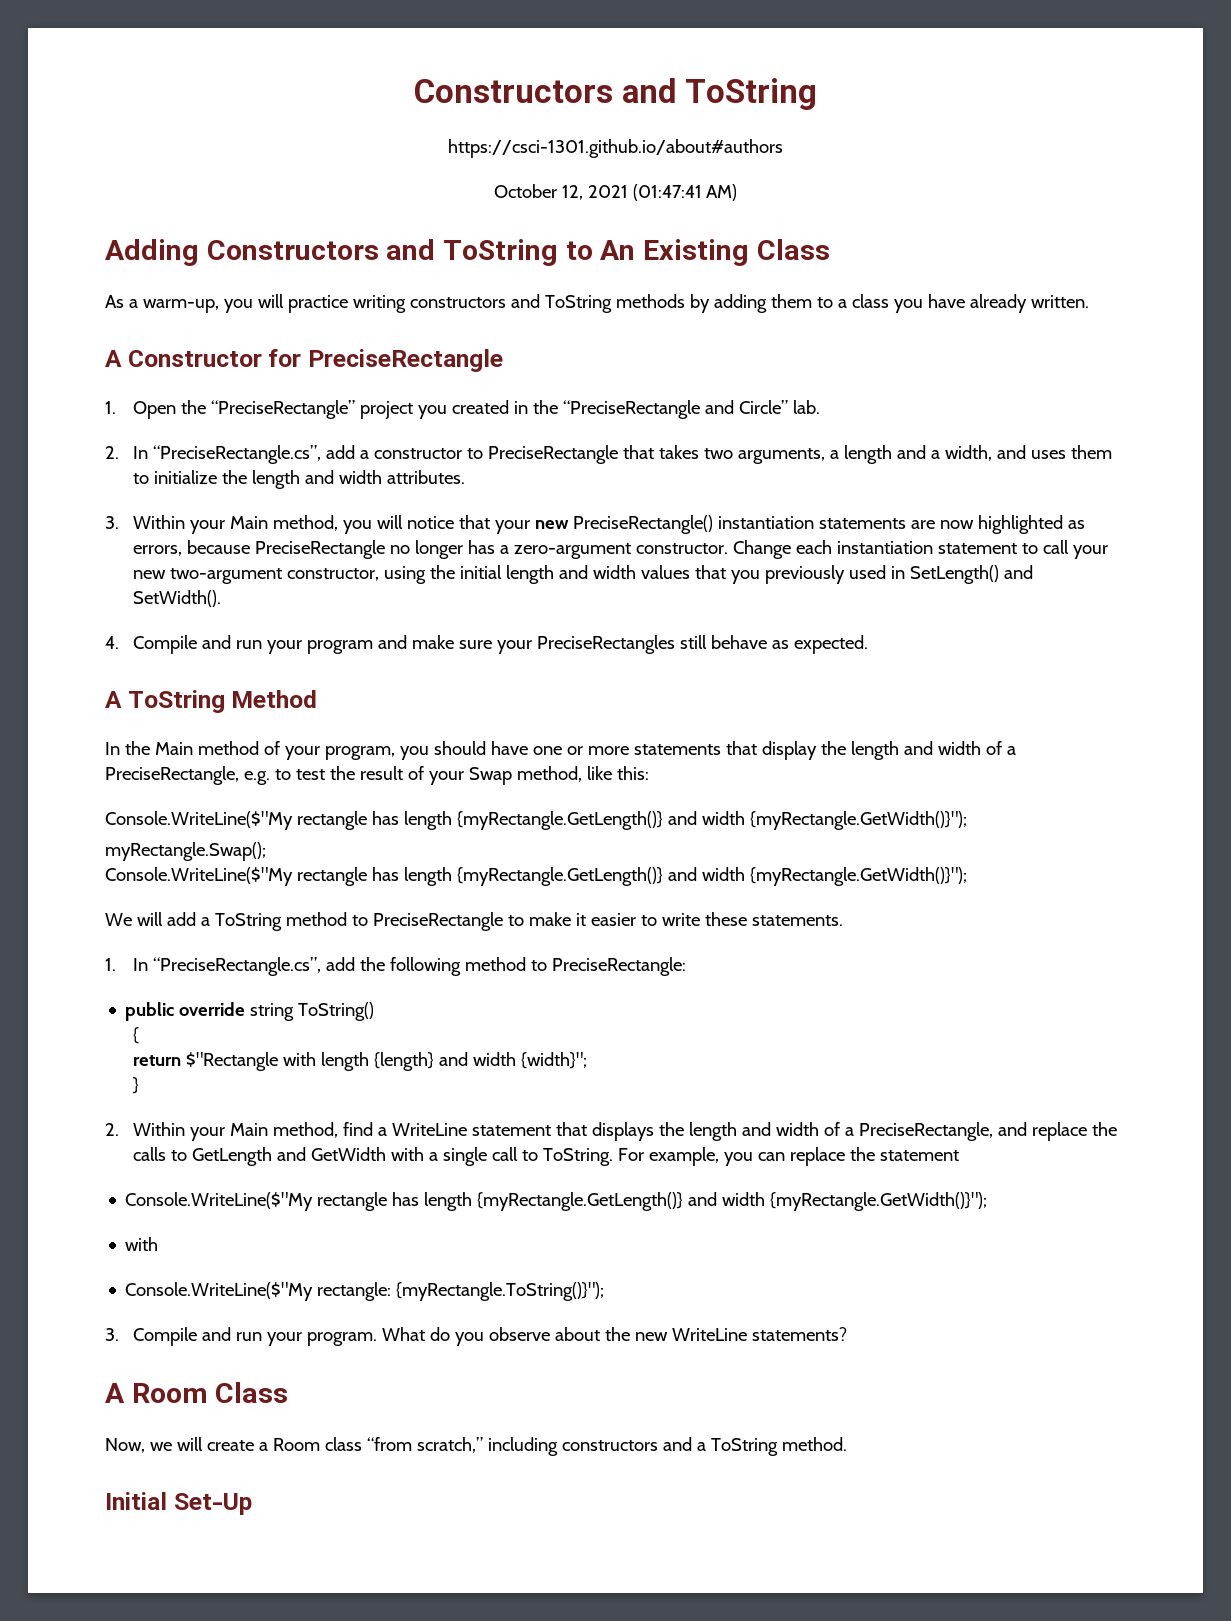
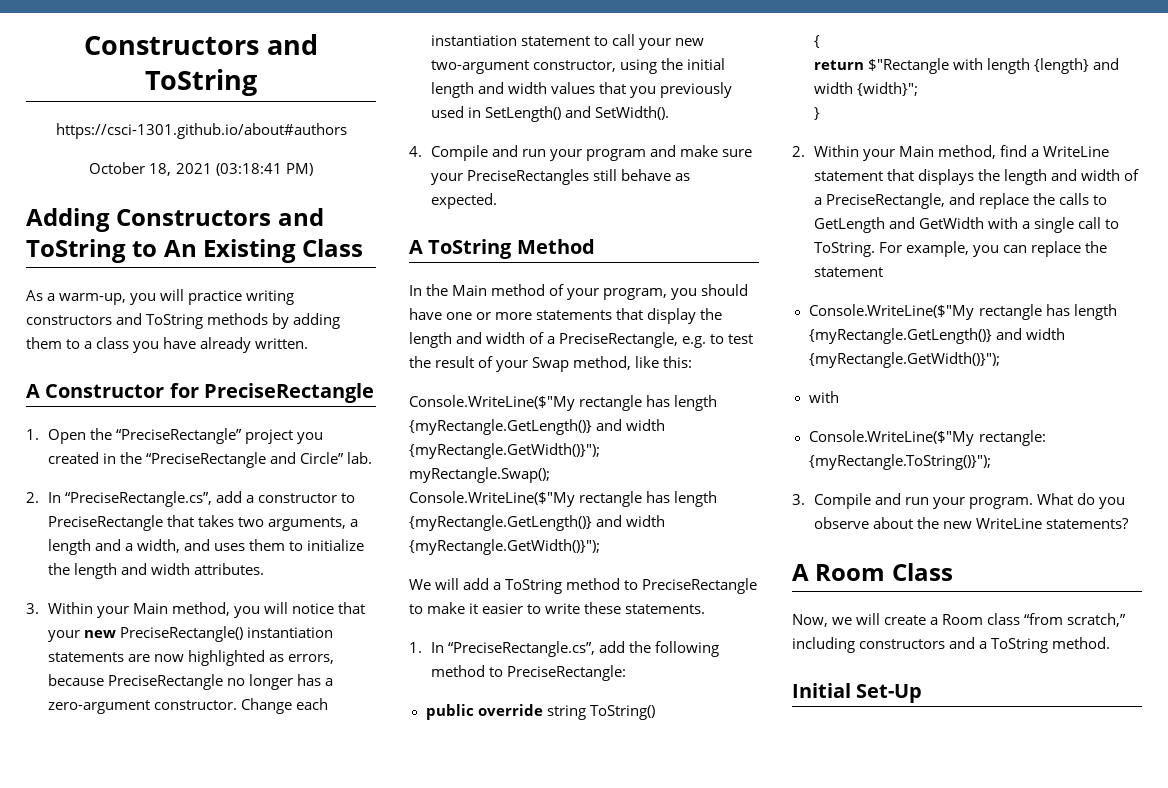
- October 12, 2021 (01:47:41 AM)
+ October 18, 2021 (03:18:41 PM)

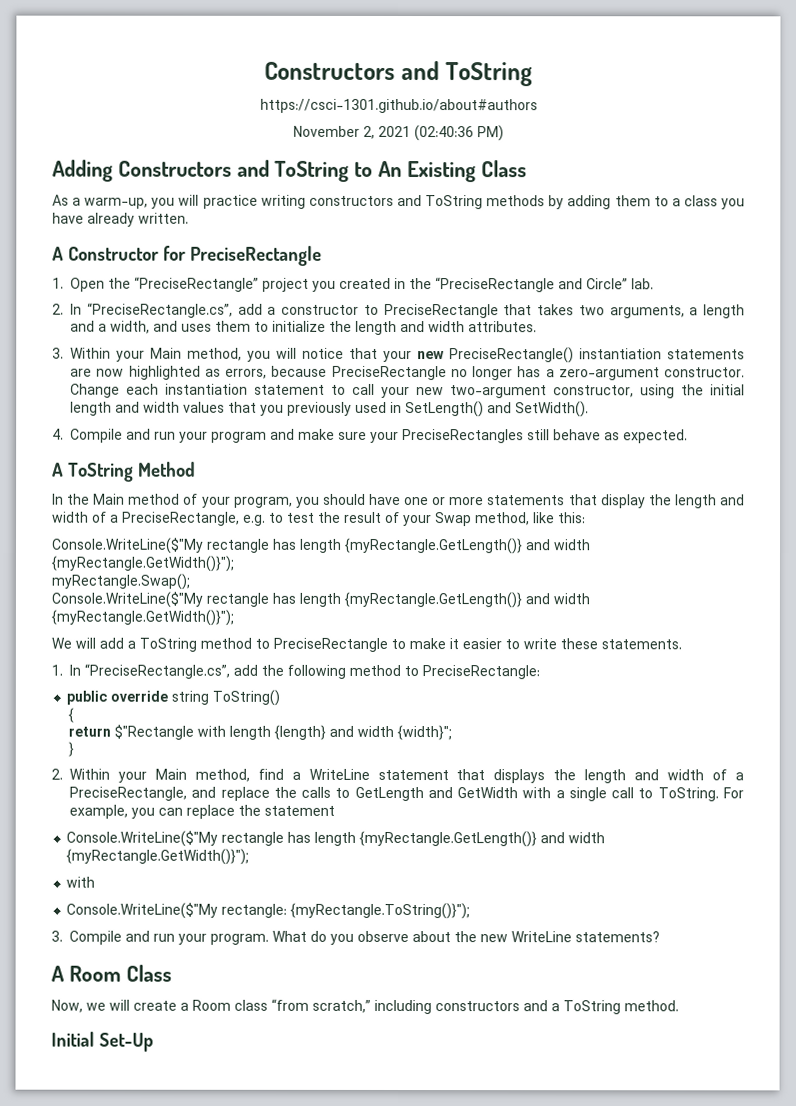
- October 18, 2021 (03:18:41 PM)
+ November 2, 2021 (02:40:36 PM)

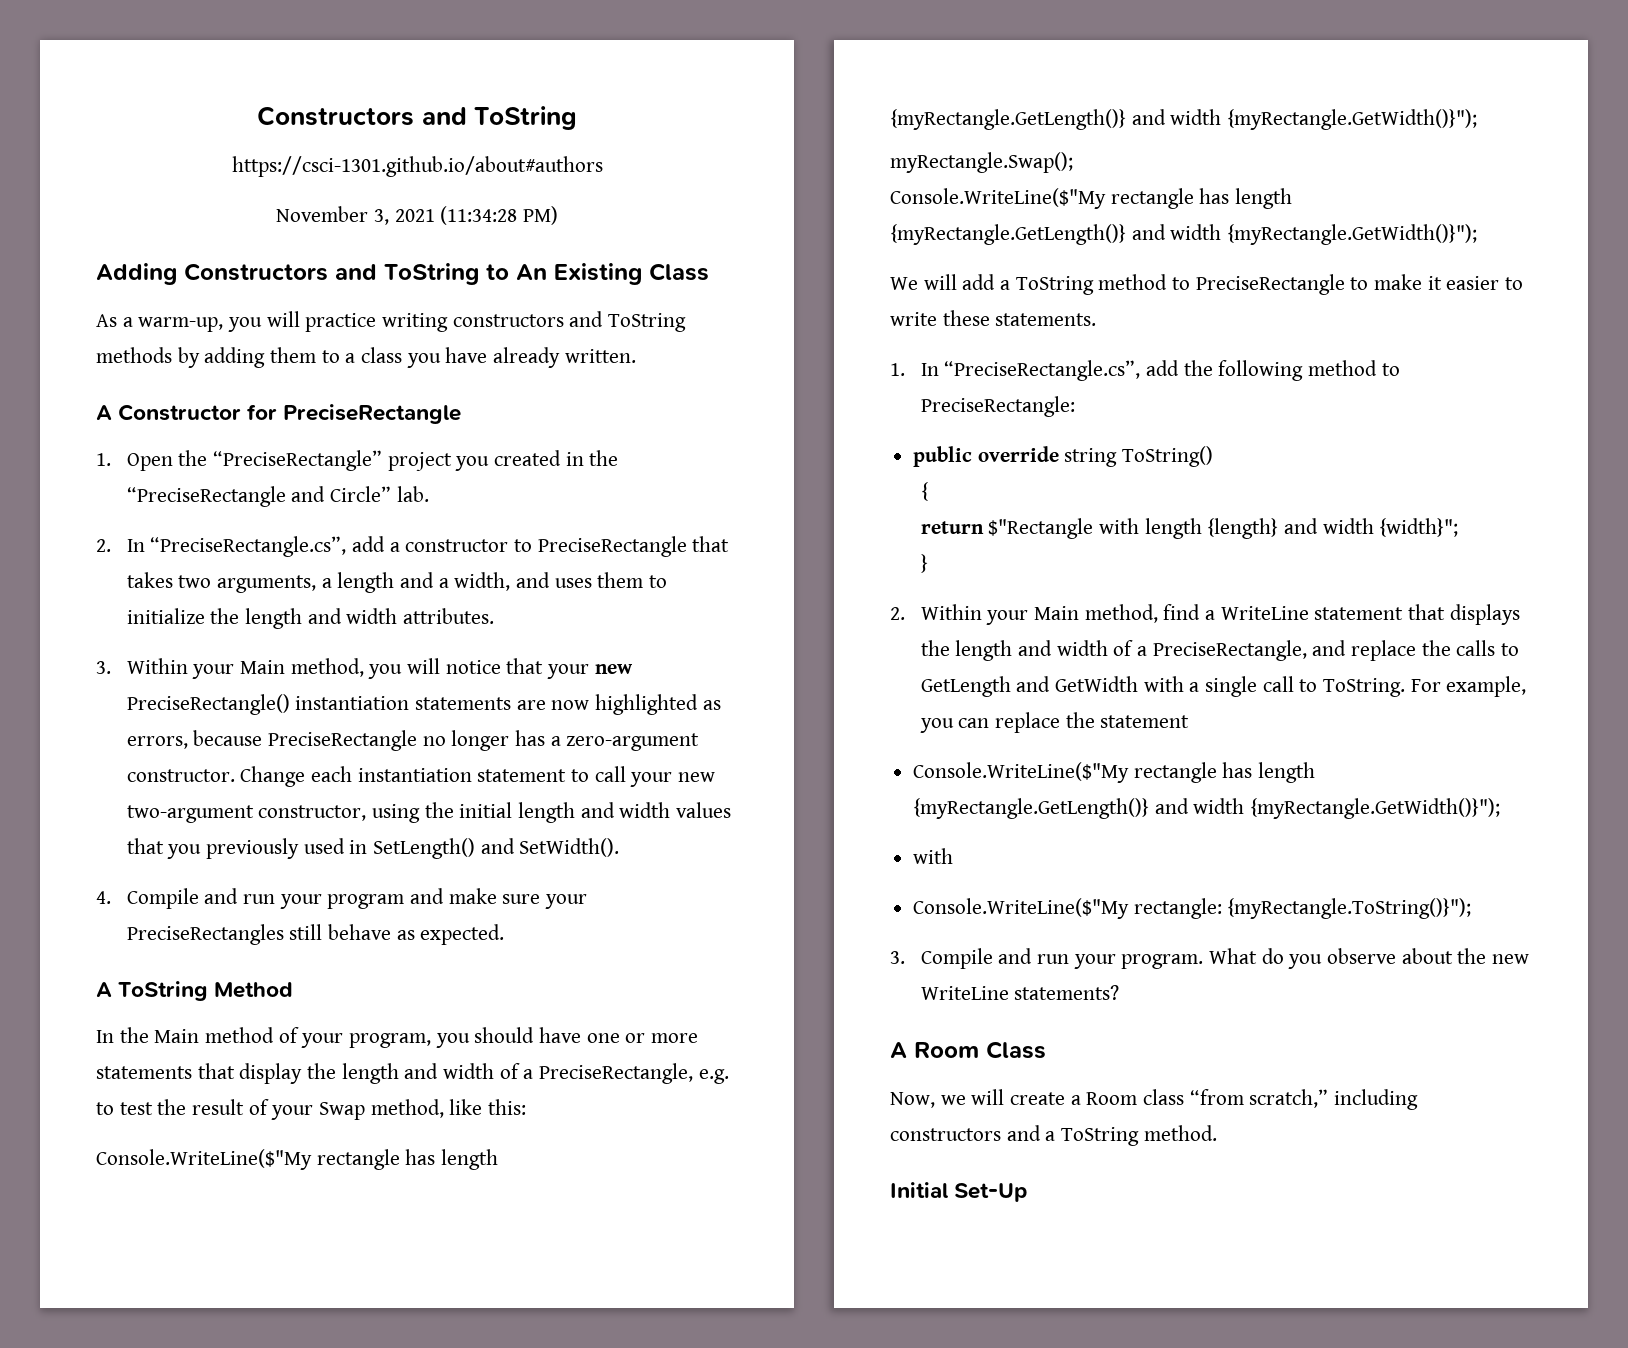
- November 2, 2021 (02:40:36 PM)
+ November 3, 2021 (11:34:28 PM)

